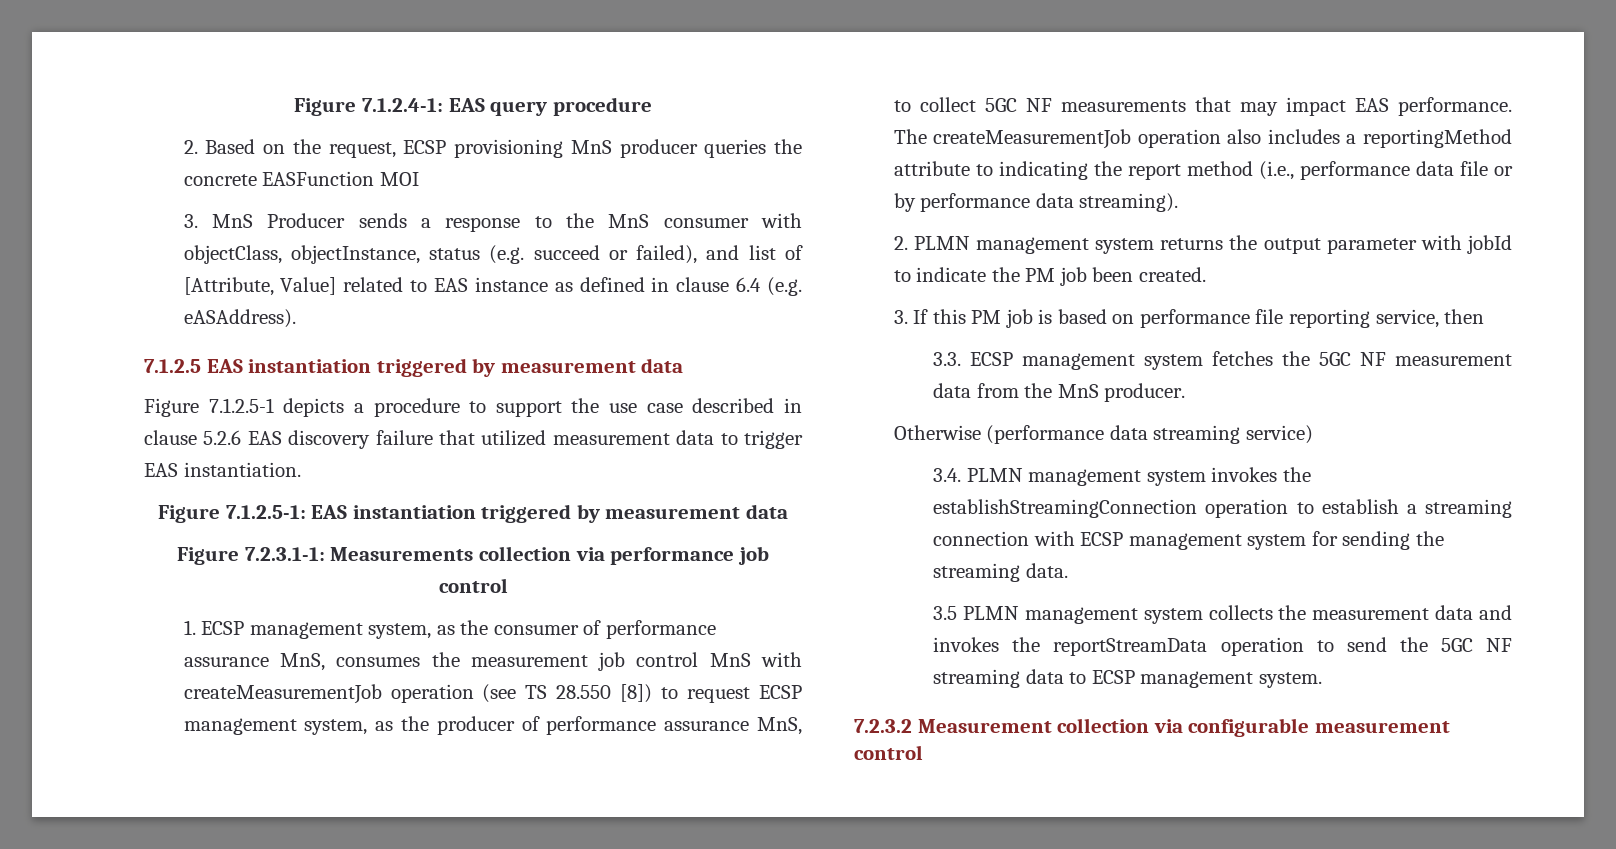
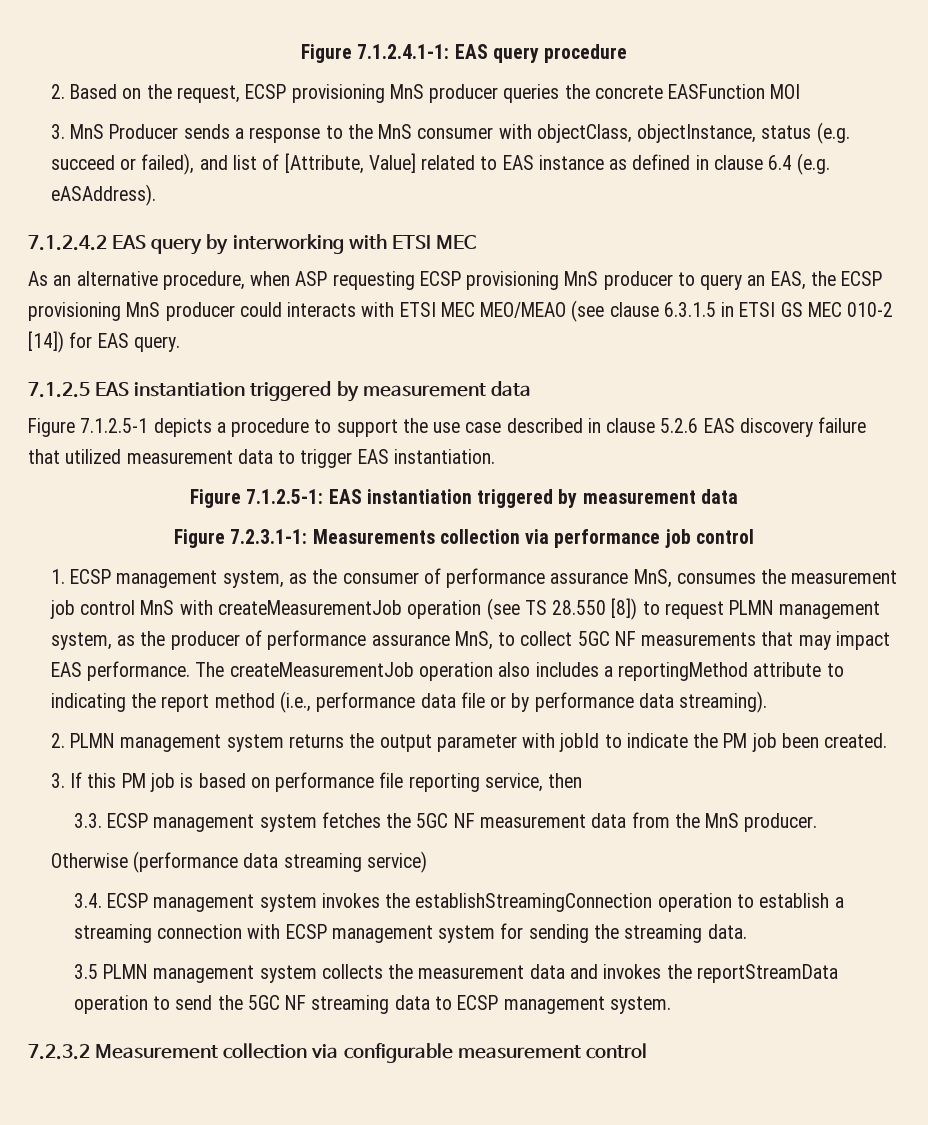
- Figure 7.1.2.4-1: EAS query procedure
+ Figure 7.1.2.4.1-1: EAS query procedure
+ 7.1.2.4.2 EAS query by interworking with ETSI MEC
+ As an alternative procedure, when ASP requesting ECSP provisioning MnS producer to query an EAS, the ECSP provisioning MnS producer could interacts with ETSI MEC MEO/MEAO (see clause 6.3.1.5 in ETSI GS MEC 010-2 [14]) for EAS query.
- 1. ECSP management system, as the consumer of performance assurance MnS, consumes the measurement job control MnS with createMeasurementJob operation (see TS 28.550 [8]) to request ECSP management system, as the producer of performance assurance MnS, to collect 5GC NF measurements that may impact EAS performance.
+ 1. ECSP management system, as the consumer of performance assurance MnS, consumes the measurement job control MnS with createMeasurementJob operation (see TS 28.550 [8]) to request PLMN management system, as the producer of performance assurance MnS, to collect 5GC NF measurements that may impact EAS performance.
- 3.4. PLMN management system invokes the establishStreamingConnection operation to establish a streaming connection with ECSP management system for sending the streaming data.
+ 3.4. ECSP management system invokes the establishStreamingConnection operation to establish a streaming connection with ECSP management system for sending the streaming data.

